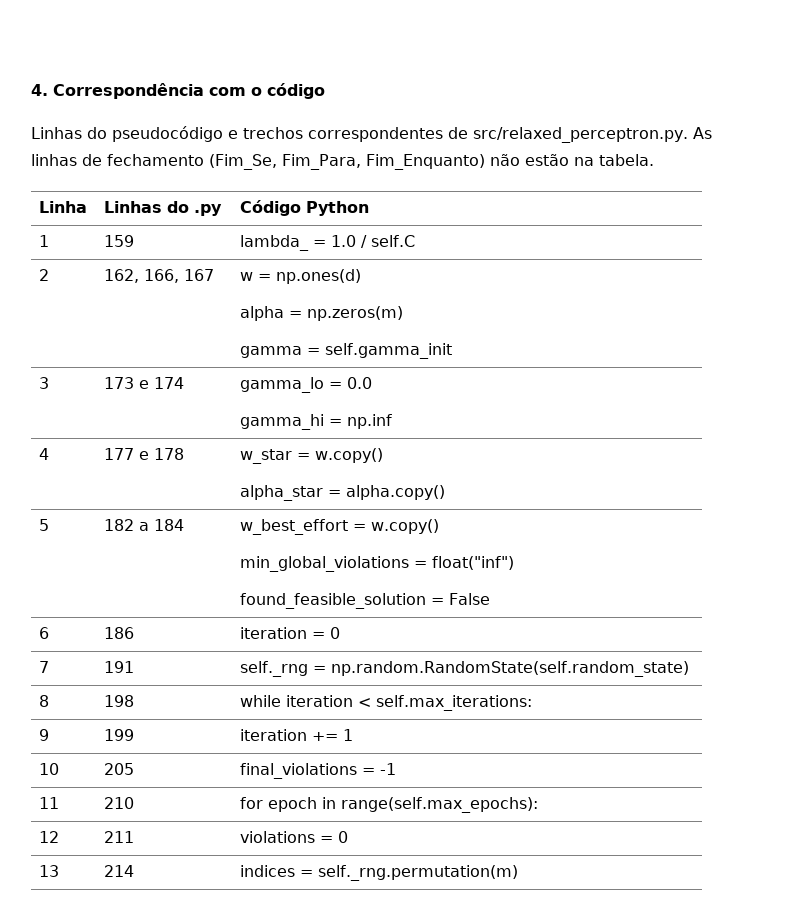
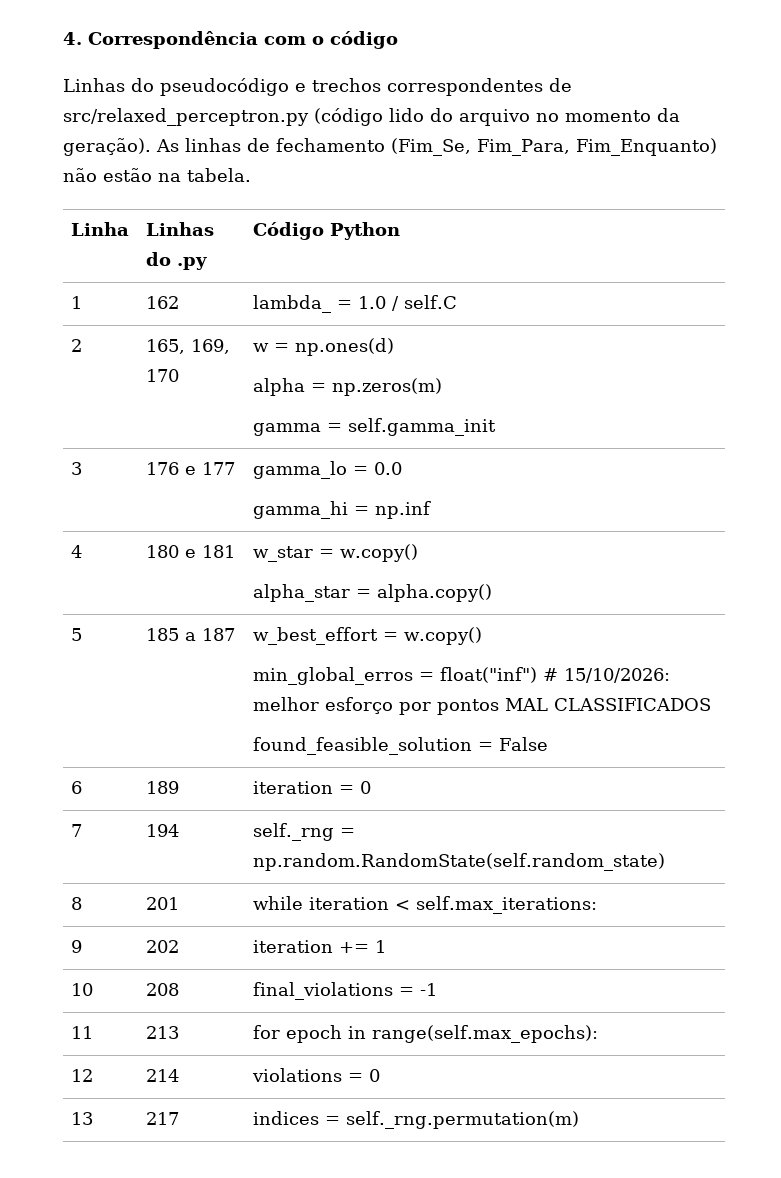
- Linhas do pseudocódigo e trechos correspondentes de src/relaxed_perceptron.py. As linhas de fechamento (Fim_Se, Fim_Para, Fim_Enquanto) não estão na tabela.
+ Linhas do pseudocódigo e trechos correspondentes de src/relaxed_perceptron.py (código lido do arquivo no momento da geração). As linhas de fechamento (Fim_Se, Fim_Para, Fim_Enquanto) não estão na tabela.
- 1 | 159 | lambda_ = 1.0 / self.C
+ 1 | 162 | lambda_ = 1.0 / self.C
- 2 | 162, 166, 167 | w = np.ones(d)
+ 2 | 165, 169, 170 | w = np.ones(d)
- 3 | 173 e 174 | gamma_lo = 0.0
+ 3 | 176 e 177 | gamma_lo = 0.0
- 4 | 177 e 178 | w_star = w.copy()
+ 4 | 180 e 181 | w_star = w.copy()
- 5 | 182 a 184 | w_best_effort = w.copy()
- min_global_violations = float("inf")
+ 5 | 185 a 187 | w_best_effort = w.copy()
+ min_global_erros = float("inf") # 15/10/2026: melhor esforço por pontos MAL CLASSIFICADOS
- 6 | 186 | iteration = 0
+ 6 | 189 | iteration = 0
- 7 | 191 | self._rng = np.random.RandomState(self.random_state)
+ 7 | 194 | self._rng = np.random.RandomState(self.random_state)
- 8 | 198 | while iteration < self.max_iterations:
+ 8 | 201 | while iteration < self.max_iterations:
- 9 | 199 | iteration += 1
+ 9 | 202 | iteration += 1
- 10 | 205 | final_violations = -1
+ 10 | 208 | final_violations = -1
- 11 | 210 | for epoch in range(self.max_epochs):
+ 11 | 213 | for epoch in range(self.max_epochs):
- 12 | 211 | violations = 0
+ 12 | 214 | violations = 0
- 13 | 214 | indices = self._rng.permutation(m)
+ 13 | 217 | indices = self._rng.permutation(m)

